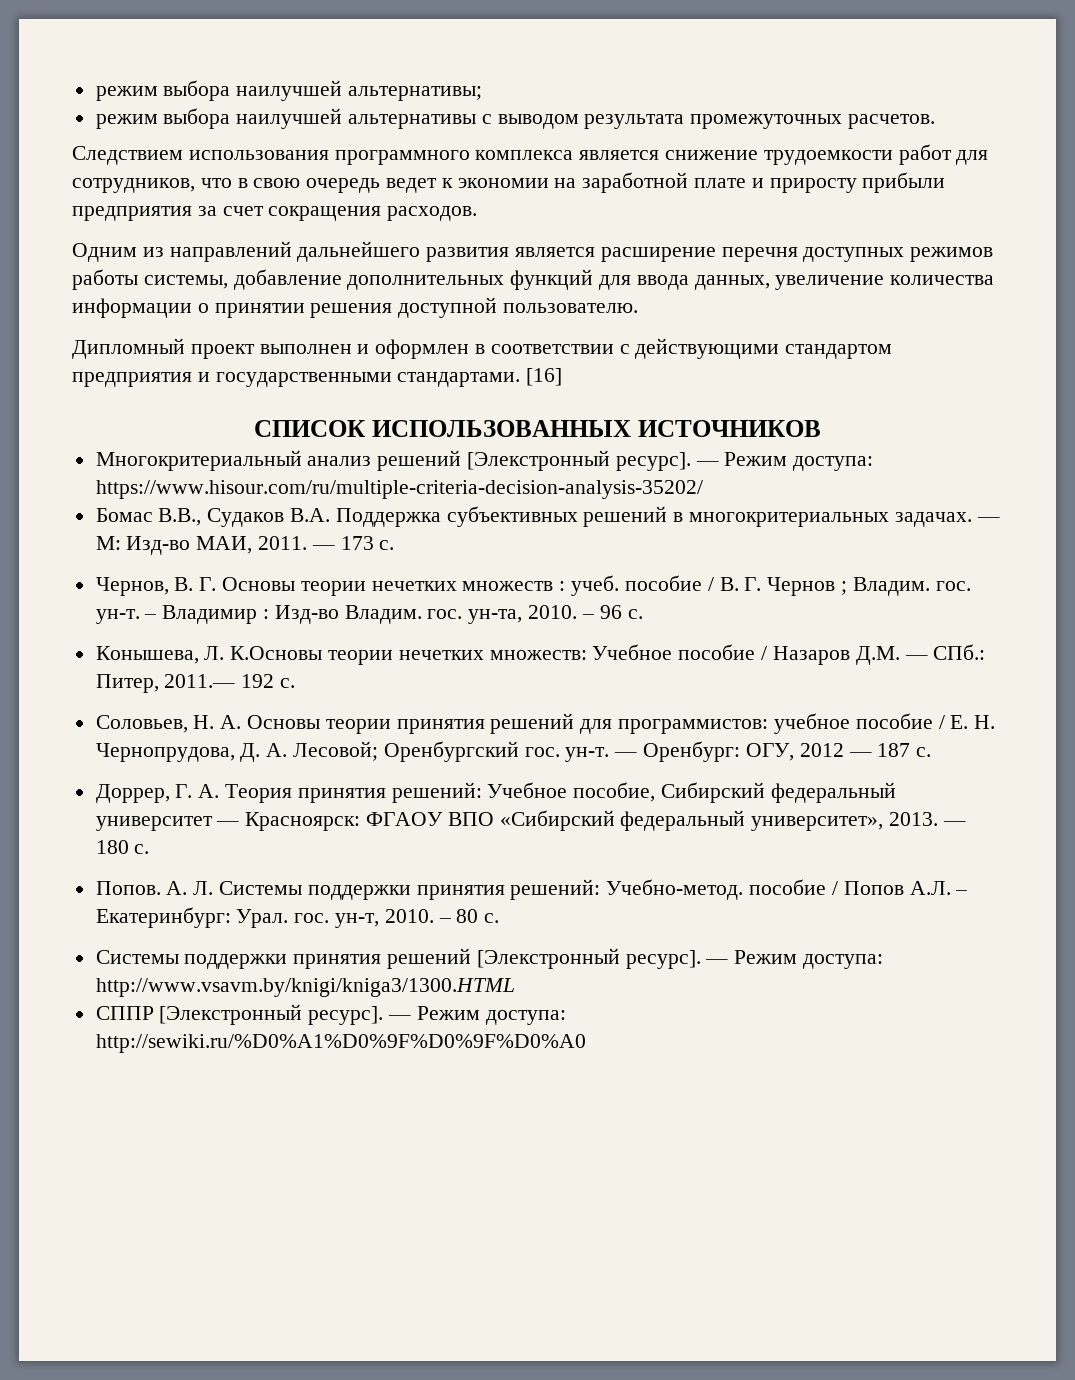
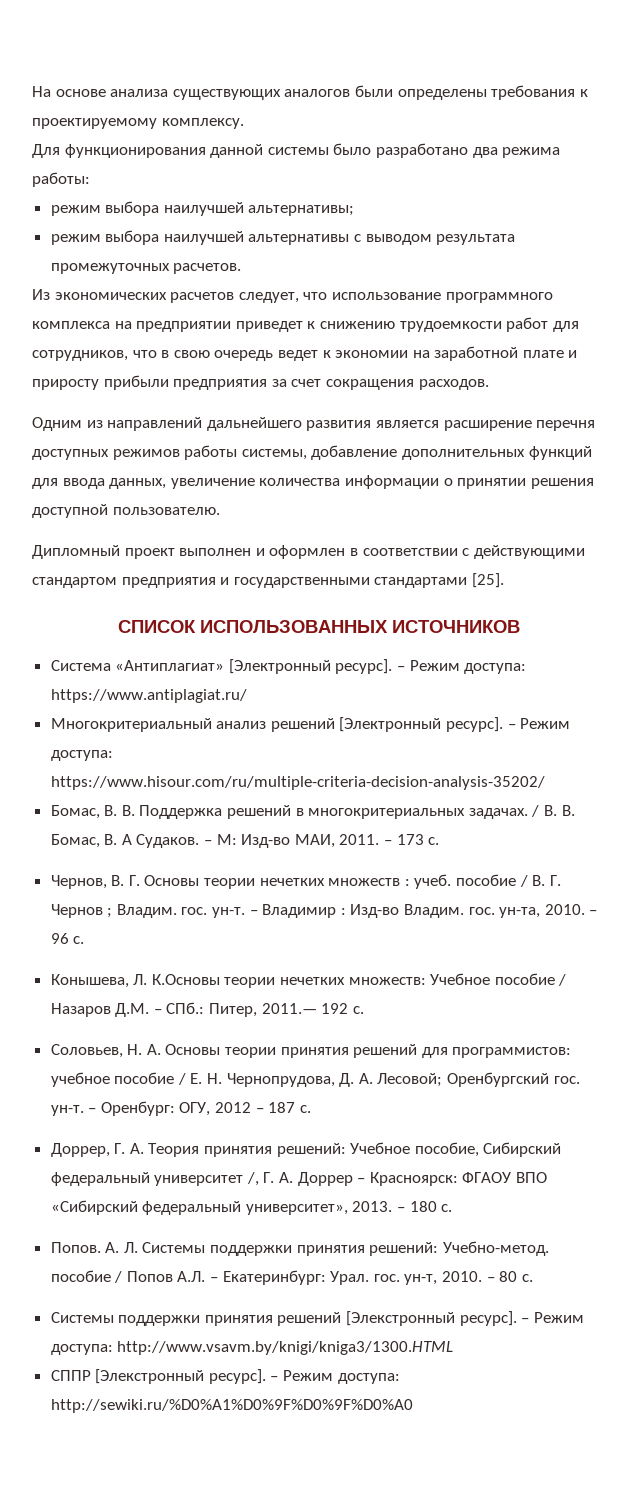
+ На основе анализа существующих аналогов были определены требования к проектируемому комплексу.
+ Для функционирования данной системы было разработано два режима работы:
- Следствием использования программного комплекса является снижение трудоемкости работ для сотрудников, что в свою очередь ведет к экономии на заработной плате и приросту прибыли предприятия за счет сокращения расходов.
+ Из экономических расчетов следует, что использование программного комплекса на предприятии приведет к снижению трудоемкости работ для сотрудников, что в свою очередь ведет к экономии на заработной плате и приросту прибыли предприятия за счет сокращения расходов.
- Дипломный проект выполнен и оформлен в соответствии с действующими стандартом предприятия и государственными стандартами. [16]
+ Дипломный проект выполнен и оформлен в соответствии с действующими стандартом предприятия и государственными стандартами [25].
+ Система «Антиплагиат» [Электронный ресурс]. – Режим доступа: https://www.antiplagiat.ru/
- Многокритериальный анализ решений [Элекстронный ресурс]. — Режим доступа: https://www.hisour.com/ru/multiple-criteria-decision-analysis-35202/
+ Многокритериальный анализ решений [Электронный ресурс]. – Режим доступа: https://www.hisour.com/ru/multiple-criteria-decision-analysis-35202/
- Бомас В.В., Судаков В.А. Поддержка субъективных решений в многокритериальных задачах. — М: Изд-во МАИ, 2011.
+ Бомас, В. В. Поддержка решений в многокритериальных задачах. / В. В. Бомас, В. А Судаков. – М: Изд-во МАИ, 2011.
- — 173 с.
+ – 173 с.
- Конышева, Л. К.Основы теории нечетких множеств: Учебное пособие / Назаров Д.М. — СПб.: Питер, 2011.— 192 с.
+ Конышева, Л. К.Основы теории нечетких множеств: Учебное пособие / Назаров Д.М. – СПб.: Питер, 2011.— 192 с.
- — Оренбург: ОГУ, 2012 — 187 с.
+ – Оренбург: ОГУ, 2012 – 187 с.
- Доррер, Г. А. Теория принятия решений: Учебное пособие, Сибирский федеральный университет — Красноярск: ФГАОУ ВПО «Сибирский федеральный университет», 2013.
+ Доррер, Г. А. Теория принятия решений: Учебное пособие, Сибирский федеральный университет /, Г. А. Доррер – Красноярск: ФГАОУ ВПО «Сибирский федеральный университет», 2013.
- — 180 с.
+ – 180 с.
- — Режим доступа: http://www.vsavm.by/knigi/kniga3/1300.HTML
+ – Режим доступа: http://www.vsavm.by/knigi/kniga3/1300.HTML
- — Режим доступа: http://sewiki.ru/%D0%A1%D0%9F%D0%9F%D0%A0
+ – Режим доступа: http://sewiki.ru/%D0%A1%D0%9F%D0%9F%D0%A0

